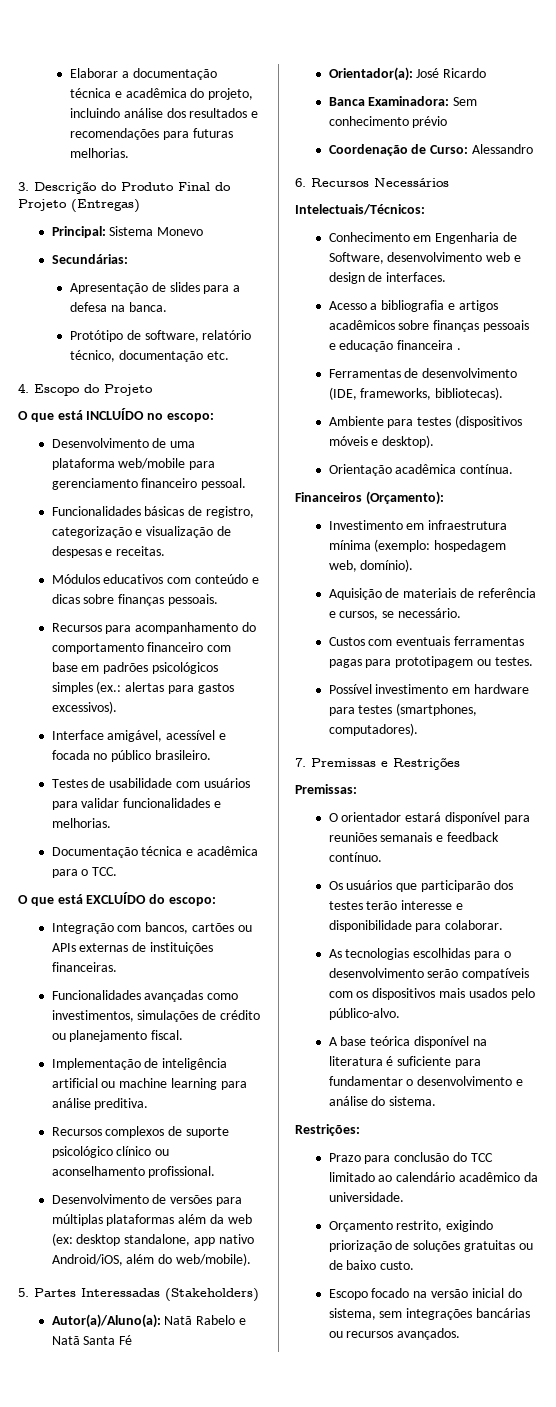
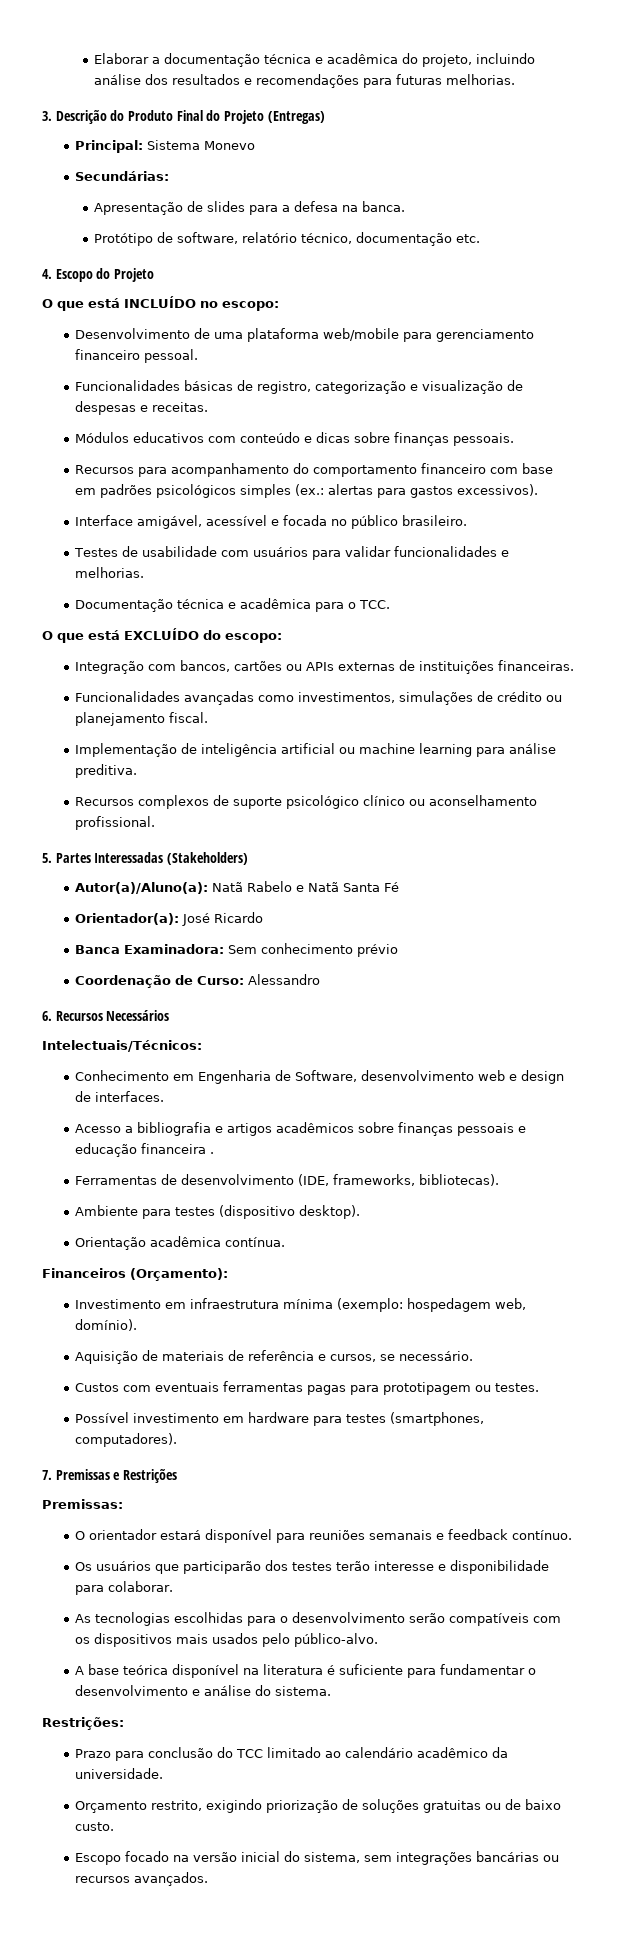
- Desenvolvimento de versões para múltiplas plataformas além da web (ex: desktop standalone, app nativo Android/iOS, além do web/mobile).
- Ambiente para testes (dispositivos móveis e desktop).
+ Ambiente para testes (dispositivo desktop).

